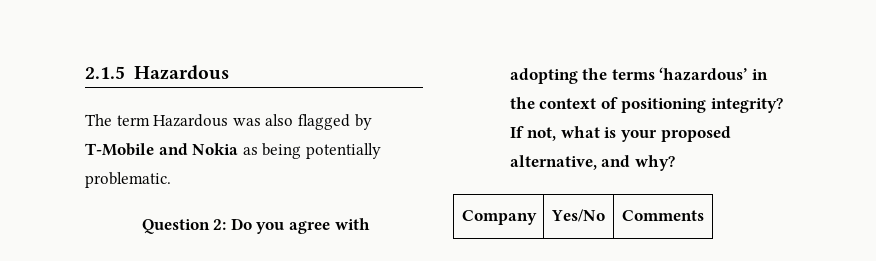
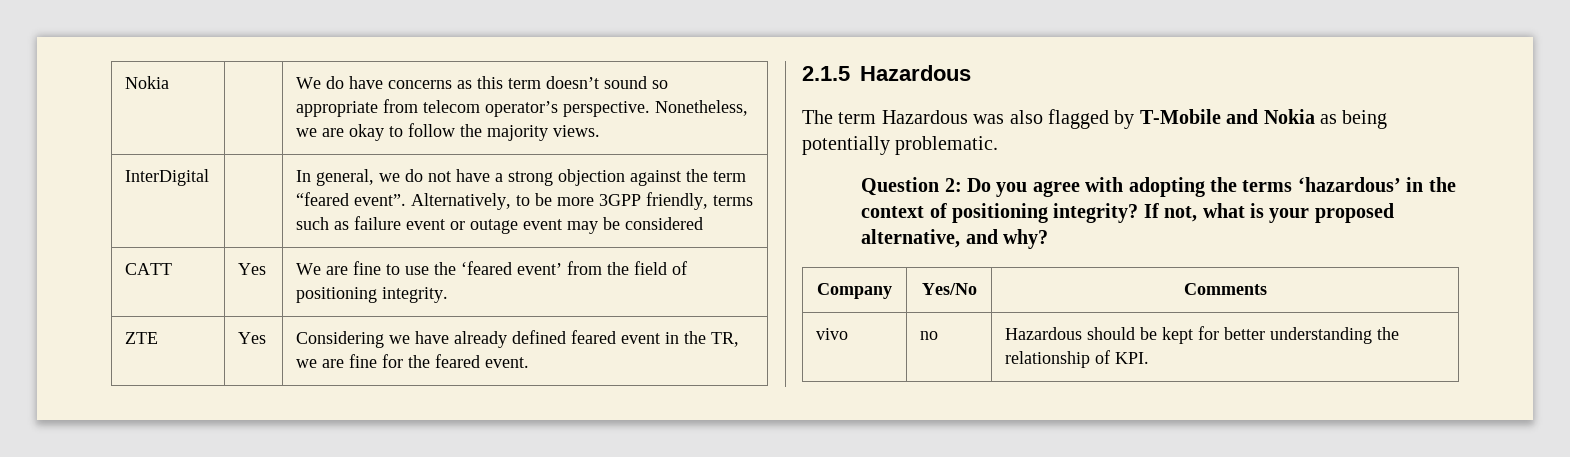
+ Nokia | | We do have concerns as this term doesn’t sound so appropriate from telecom operator’s perspective. Nonetheless, we are okay to follow the majority views.
+ InterDigital | | In general, we do not have a strong objection against the term “feared event”. Alternatively, to be more 3GPP friendly, terms such as failure event or outage event may be considered
+ CATT | Yes | We are fine to use the ‘feared event’ from the field of positioning integrity.
+ ZTE | Yes | Considering we have already defined feared event in the TR, we are fine for the feared event.
+ vivo | no | Hazardous should be kept for better understanding the relationship of KPI.

